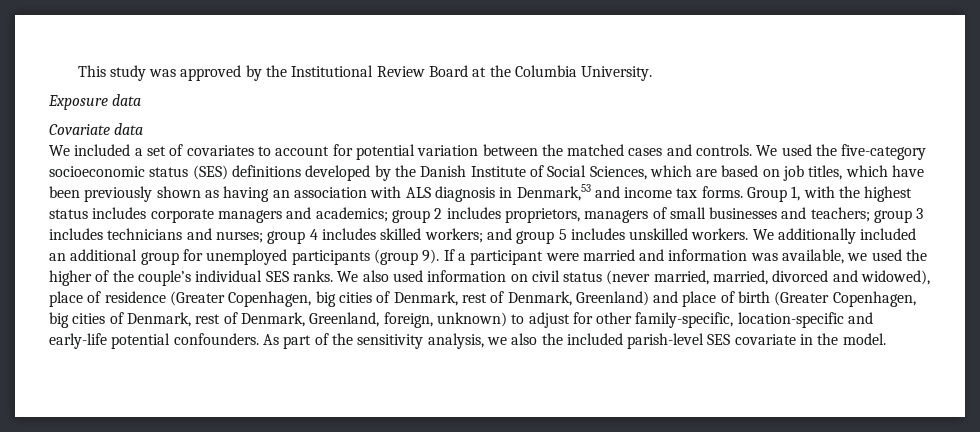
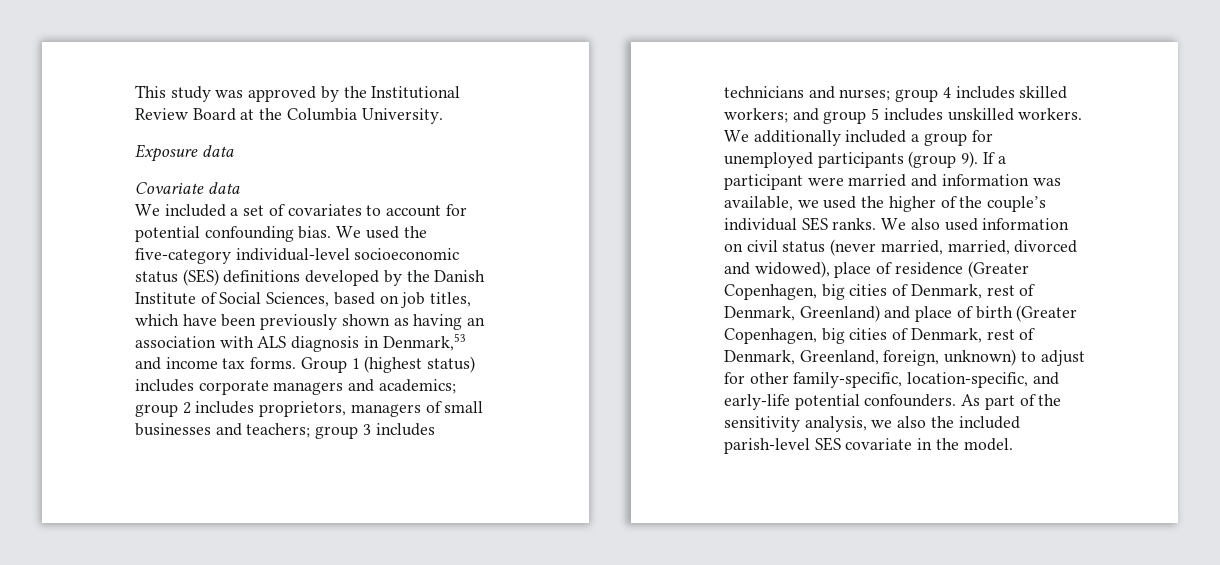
- We included a set of covariates to account for potential variation between the matched cases and controls.
+ We included a set of covariates to account for potential confounding bias.
- We used the five-category socioeconomic status (SES) definitions developed by the Danish Institute of Social Sciences, which are based on job titles, which have been previously shown as having an association with ALS diagnosis in Denmark,53 and income tax forms.
+ We used the five-category individual-level socioeconomic status (SES) definitions developed by the Danish Institute of Social Sciences, based on job titles, which have been previously shown as having an association with ALS diagnosis in Denmark,53 and income tax forms.
- Group 1, with the highest status includes corporate managers and academics; group 2 includes proprietors, managers of small businesses and teachers; group 3 includes technicians and nurses; group 4 includes skilled workers; and group 5 includes unskilled workers.
+ Group 1 (highest status) includes corporate managers and academics; group 2 includes proprietors, managers of small businesses and teachers; group 3 includes technicians and nurses; group 4 includes skilled workers; and group 5 includes unskilled workers.
- We additionally included an additional group for unemployed participants (group 9).
+ We additionally included a group for unemployed participants (group 9).
- We also used information on civil status (never married, married, divorced and widowed), place of residence (Greater Copenhagen, big cities of Denmark, rest of Denmark, Greenland) and place of birth (Greater Copenhagen, big cities of Denmark, rest of Denmark, Greenland, foreign, unknown) to adjust for other family-specific, location-specific and early-life potential confounders.
+ We also used information on civil status (never married, married, divorced and widowed), place of residence (Greater Copenhagen, big cities of Denmark, rest of Denmark, Greenland) and place of birth (Greater Copenhagen, big cities of Denmark, rest of Denmark, Greenland, foreign, unknown) to adjust for other family-specific, location-specific, and early-life potential confounders.

